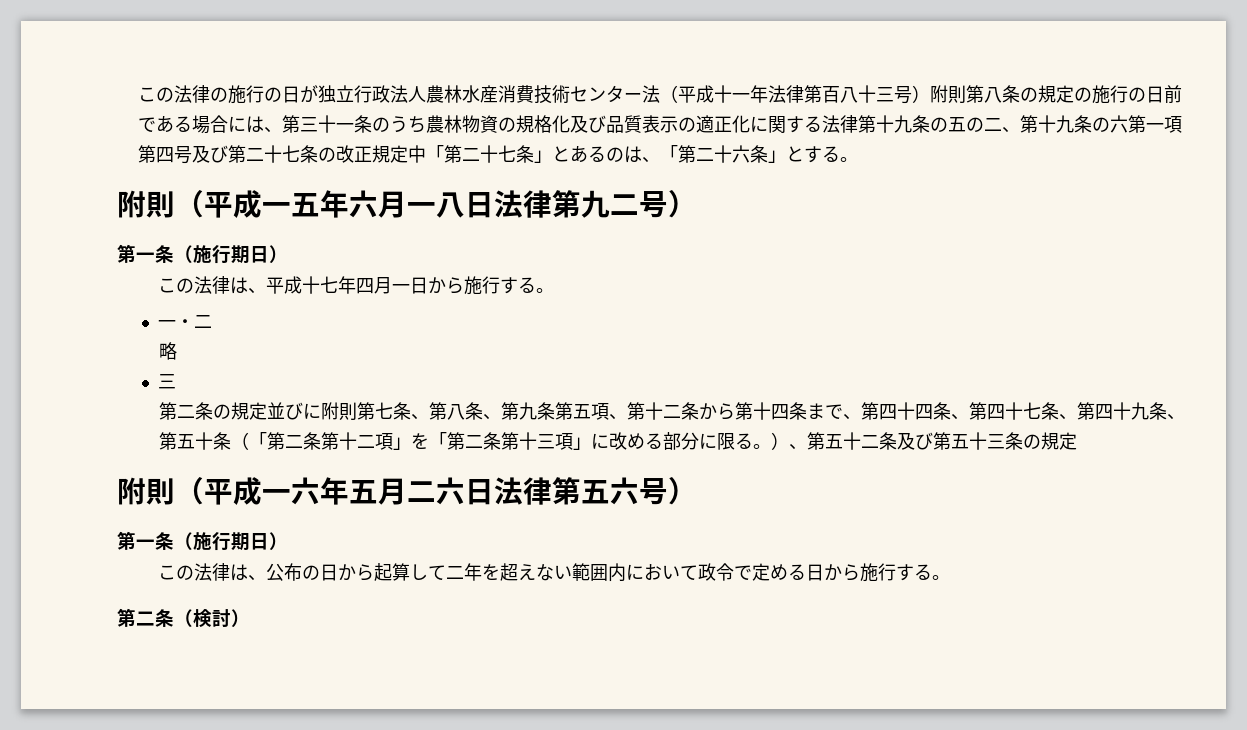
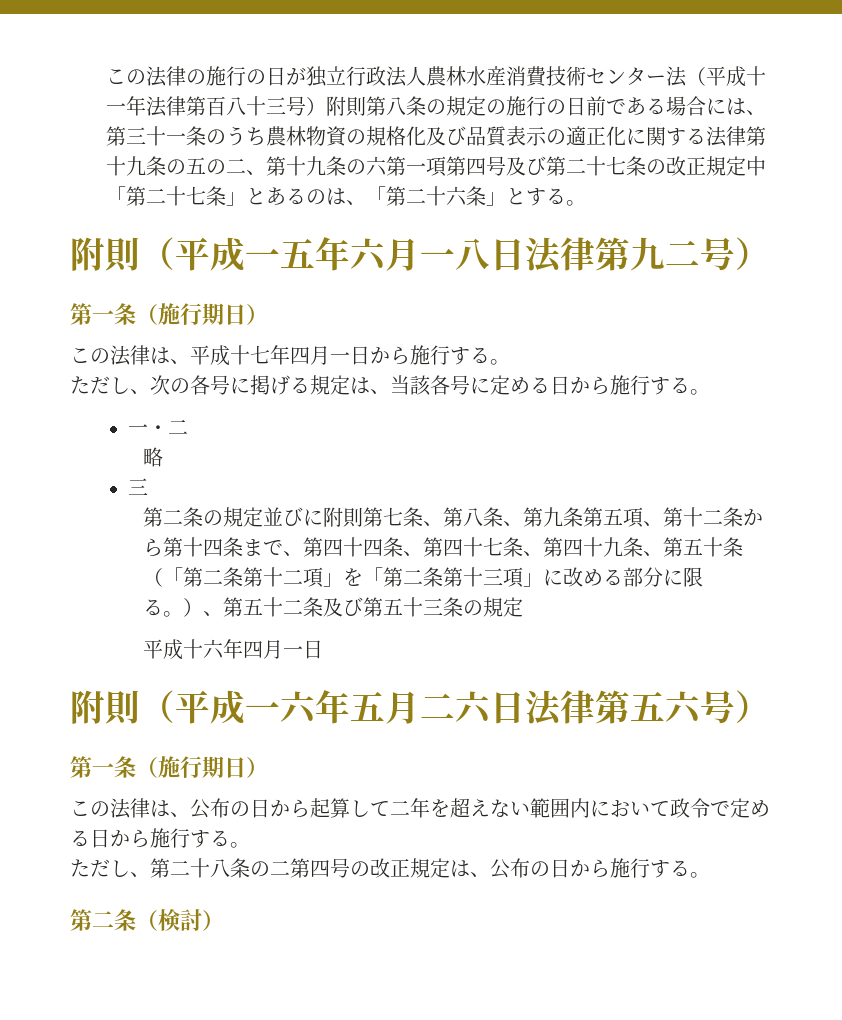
+ ただし、次の各号に掲げる規定は、当該各号に定める日から施行する。
+ 平成十六年四月一日
+ ただし、第二十八条の二第四号の改正規定は、公布の日から施行する。

